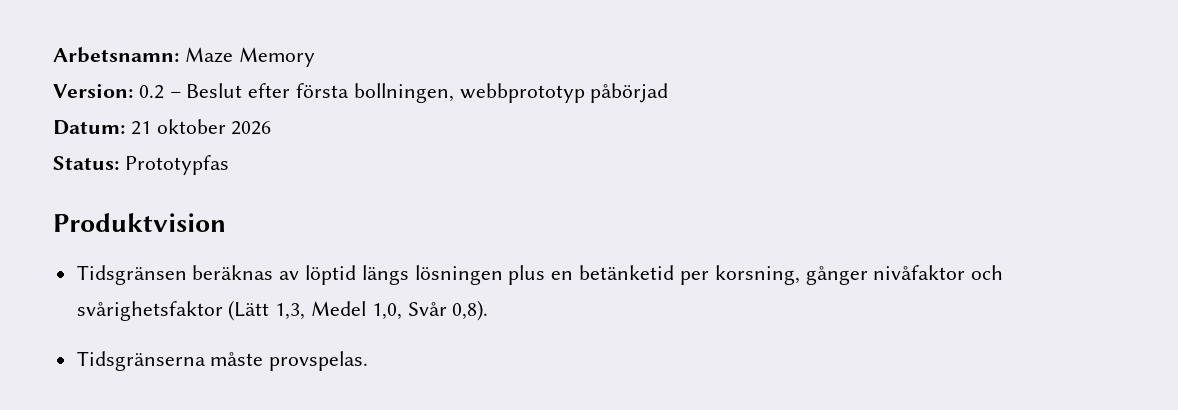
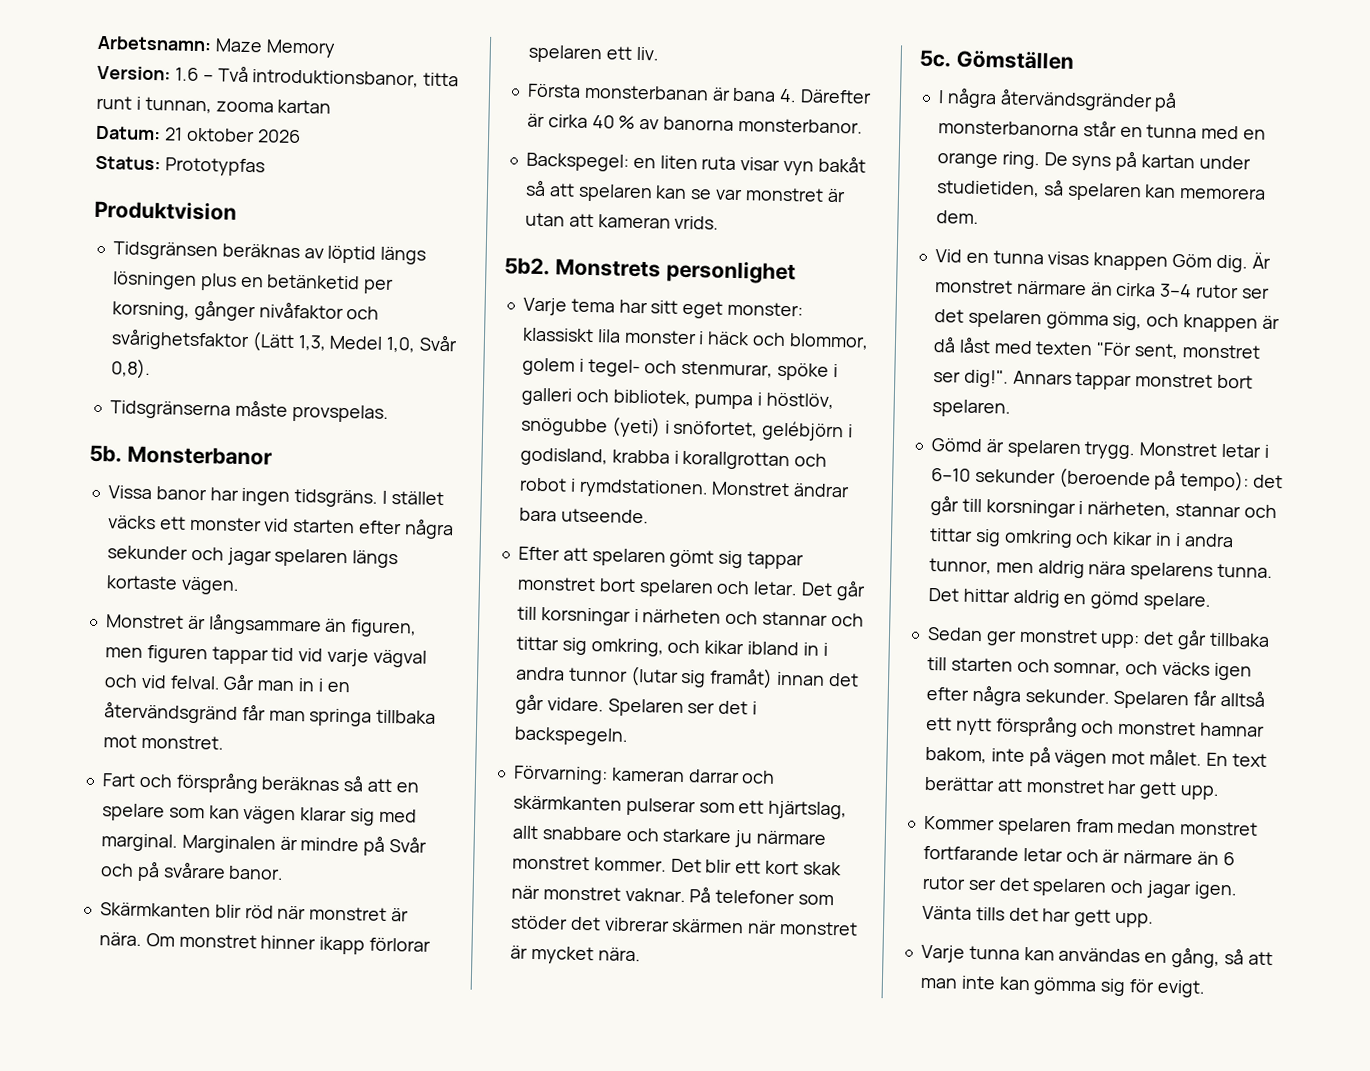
- Version: 0.2 – Beslut efter första bollningen, webbprototyp påbörjad
+ Version: 1.6 – Två introduktionsbanor, titta runt i tunnan, zooma kartan
+ 5b. Monsterbanor
+ Vissa banor har ingen tidsgräns. I stället väcks ett monster vid starten efter några sekunder och jagar spelaren längs kortaste vägen.
+ Monstret är långsammare än figuren, men figuren tappar tid vid varje vägval och vid felval. Går man in i en återvändsgränd får man springa tillbaka mot monstret.
+ Fart och försprång beräknas så att en spelare som kan vägen klarar sig med marginal. Marginalen är mindre på Svår och på svårare banor.
+ Skärmkanten blir röd när monstret är nära. Om monstret hinner ikapp förlorar spelaren ett liv.
+ Första monsterbanan är bana 4. Därefter är cirka 40 % av banorna monsterbanor.
+ Backspegel: en liten ruta visar vyn bakåt så att spelaren kan se var monstret är utan att kameran vrids.
+ 5b2. Monstrets personlighet
+ Varje tema har sitt eget monster: klassiskt lila monster i häck och blommor, golem i tegel- och stenmurar, spöke i galleri och bibliotek, pumpa i höstlöv, snögubbe (yeti) i snöfortet, gelébjörn i godisland, krabba i korallgrottan och robot i rymdstationen. Monstret ändrar bara utseende.
+ Efter att spelaren gömt sig tappar monstret bort spelaren och letar. Det går till korsningar i närheten och stannar och tittar sig omkring, och kikar ibland in i andra tunnor (lutar sig framåt) innan det går vidare. Spelaren ser det i backspegeln.
+ Förvarning: kameran darrar och skärmkanten pulserar som ett hjärtslag, allt snabbare och starkare ju närmare monstret kommer. Det blir ett kort skak när monstret vaknar. På telefoner som stöder det vibrerar skärmen när monstret är mycket nära.
+ 5c. Gömställen
+ I några återvändsgränder på monsterbanorna står en tunna med en orange ring. De syns på kartan under studietiden, så spelaren kan memorera dem.
+ Vid en tunna visas knappen Göm dig. Är monstret närmare än cirka 3–4 rutor ser det spelaren gömma sig, och knappen är då låst med texten "För sent, monstret ser dig!". Annars tappar monstret bort spelaren.
+ Gömd är spelaren trygg. Monstret letar i 6–10 sekunder (beroende på tempo): det går till korsningar i närheten, stannar och tittar sig omkring och kikar in i andra tunnor, men aldrig nära spelarens tunna. Det hittar aldrig en gömd spelare.
+ Sedan ger monstret upp: det går tillbaka till starten och somnar, och väcks igen efter några sekunder. Spelaren får alltså ett nytt försprång och monstret hamnar bakom, inte på vägen mot målet. En text berättar att monstret har gett upp.
+ Kommer spelaren fram medan monstret fortfarande letar och är närmare än 6 rutor ser det spelaren och jagar igen. Vänta tills det har gett upp.
+ Varje tunna kan användas en gång, så att man inte kan gömma sig för evigt.

